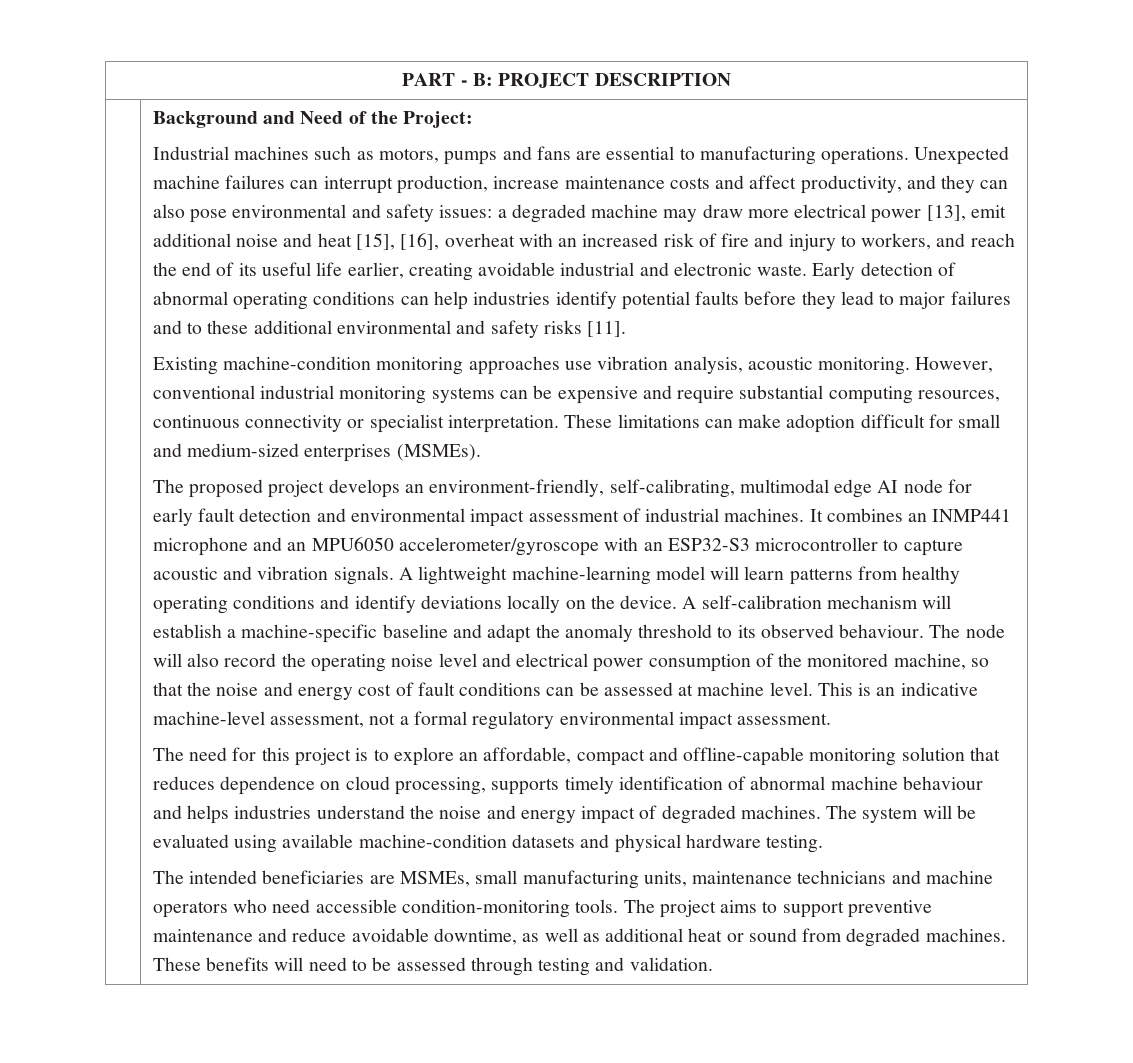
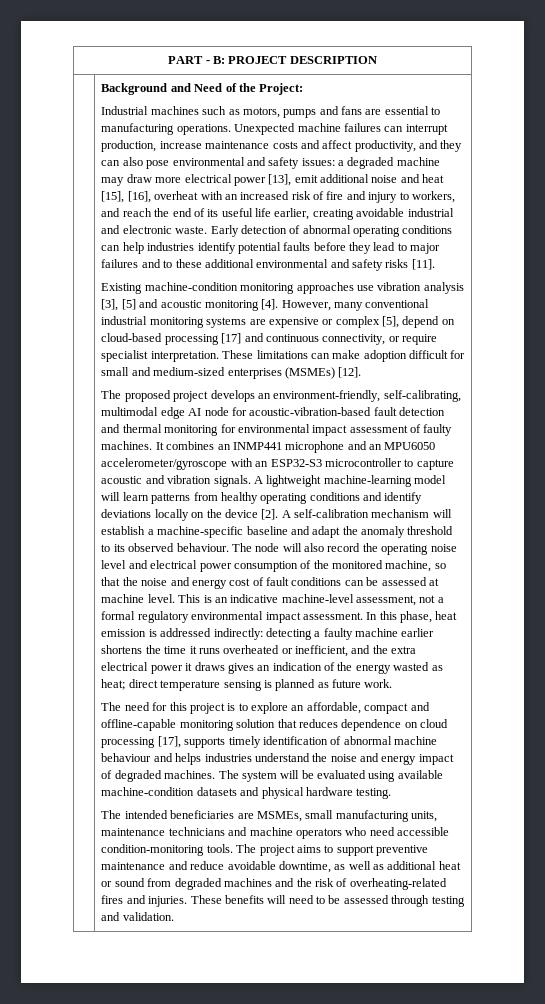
- Existing machine-condition monitoring approaches use vibration analysis, acoustic monitoring. However, conventional industrial monitoring systems can be expensive and require substantial computing resources, continuous connectivity or specialist interpretation.
+ Existing machine-condition monitoring approaches use vibration analysis [3], [5] and acoustic monitoring [4]. However, many conventional industrial monitoring systems are expensive or complex [5], depend on cloud-based processing [17] and continuous connectivity, or require specialist interpretation.
- These limitations can make adoption difficult for small and medium-sized enterprises (MSMEs).
+ These limitations can make adoption difficult for small and medium-sized enterprises (MSMEs) [12].
- The proposed project develops an environment-friendly, self-calibrating, multimodal edge AI node for early fault detection and environmental impact assessment of industrial machines.
+ The proposed project develops an environment-friendly, self-calibrating, multimodal edge AI node for acoustic-vibration-based fault detection and thermal monitoring for environmental impact assessment of faulty machines.
- A lightweight machine-learning model will learn patterns from healthy operating conditions and identify deviations locally on the device.
+ A lightweight machine-learning model will learn patterns from healthy operating conditions and identify deviations locally on the device [2].
+ In this phase, heat emission is addressed indirectly: detecting a faulty machine earlier shortens the time it runs overheated or inefficient, and the extra electrical power it draws gives an indication of the energy wasted as heat; direct temperature sensing is planned as future work.
- The need for this project is to explore an affordable, compact and offline-capable monitoring solution that reduces dependence on cloud processing, supports timely identification of abnormal machine behaviour and helps industries understand the noise and energy impact of degraded machines.
+ The need for this project is to explore an affordable, compact and offline-capable monitoring solution that reduces dependence on cloud processing [17], supports timely identification of abnormal machine behaviour and helps industries understand the noise and energy impact of degraded machines.
- The project aims to support preventive maintenance and reduce avoidable downtime, as well as additional heat or sound from degraded machines.
+ The project aims to support preventive maintenance and reduce avoidable downtime, as well as additional heat or sound from degraded machines and the risk of overheating-related fires and injuries.

